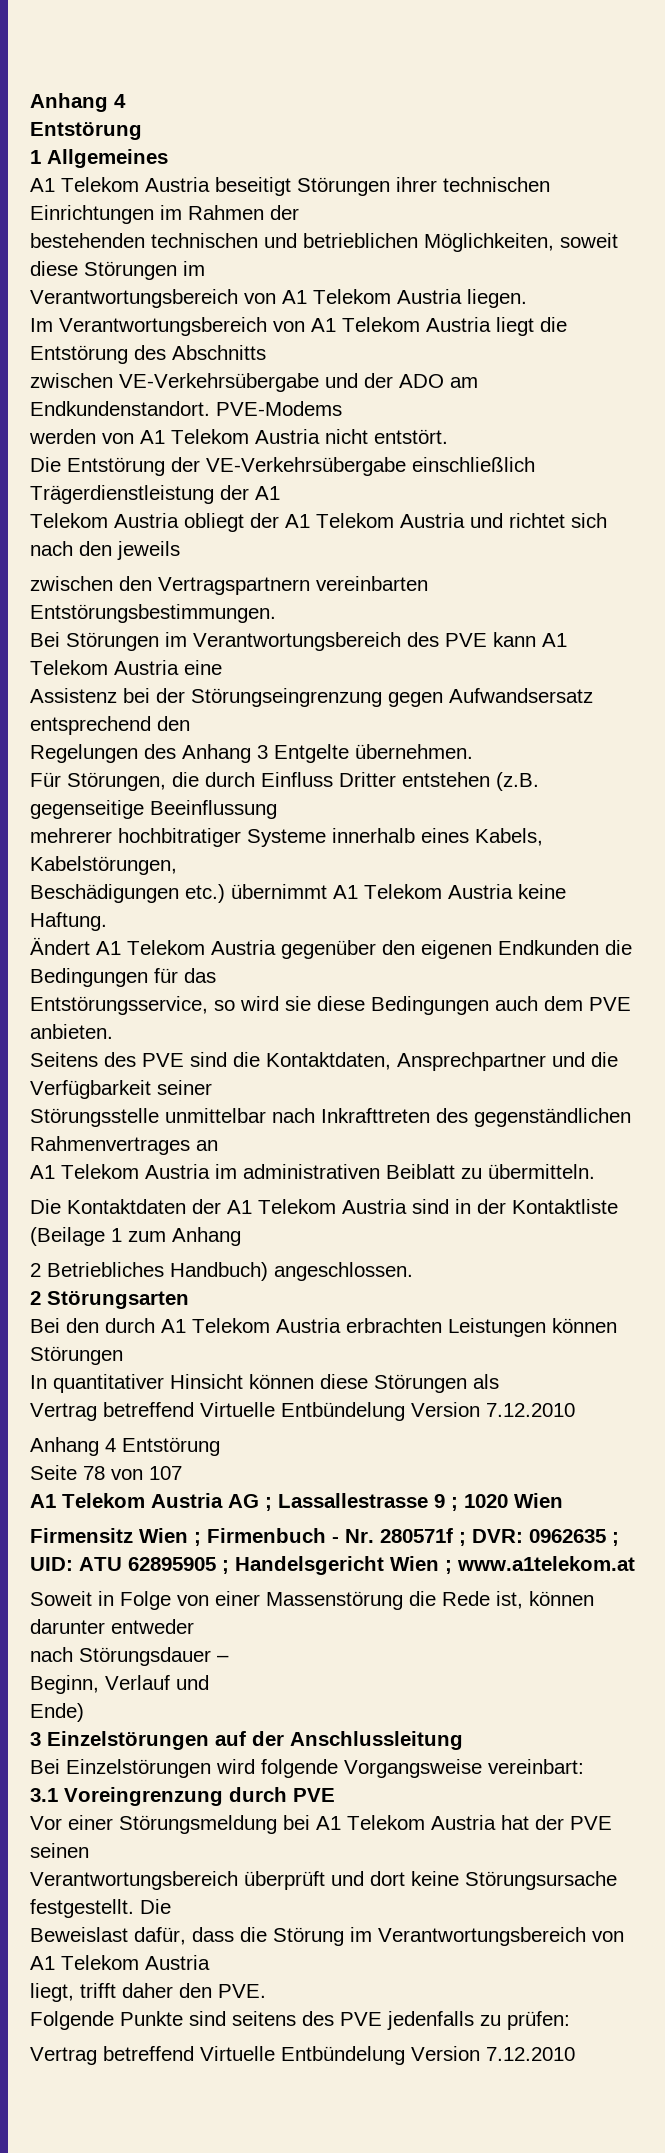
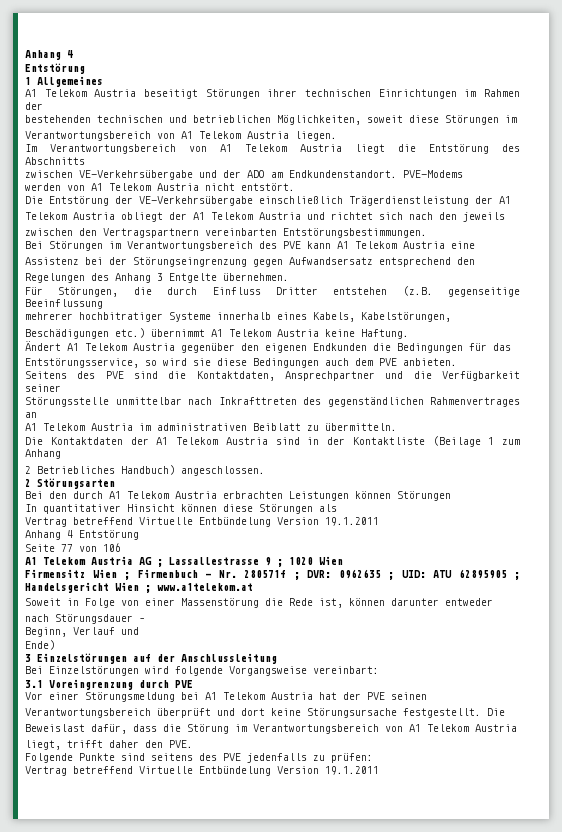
  In quantitativer Hinsicht können diese Störungen als
- Vertrag betreffend Virtuelle Entbündelung Version 7.12.2010
+ Vertrag betreffend Virtuelle Entbündelung Version 19.1.2011
- Seite 78 von 107
+ Seite 77 von 106
  Folgende Punkte sind seitens des PVE jedenfalls zu prüfen:
- Vertrag betreffend Virtuelle Entbündelung Version 7.12.2010
+ Vertrag betreffend Virtuelle Entbündelung Version 19.1.2011

